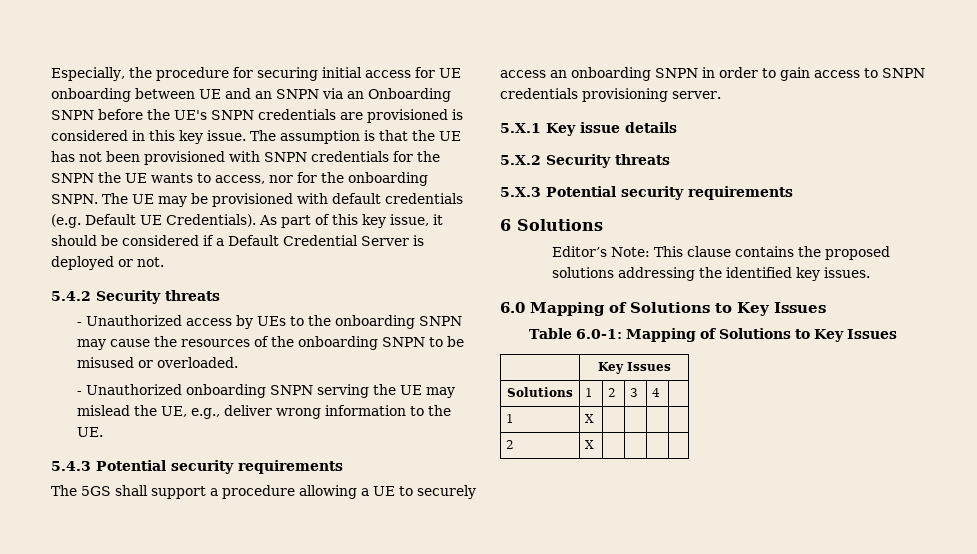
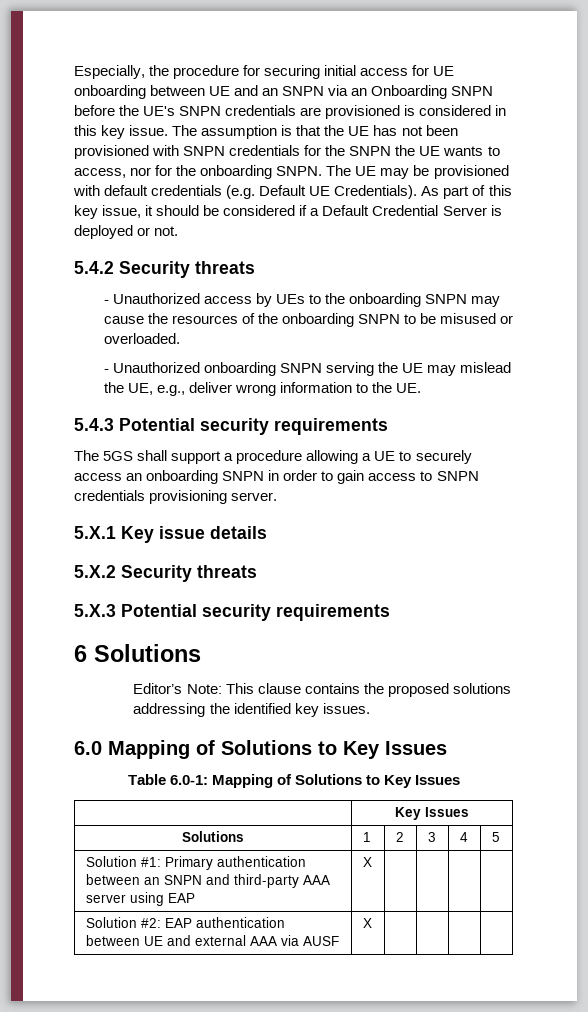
- Solutions | 1 | 2 | 3 | 4 |
- 1 | X | | | |
- 2 | X | | | |
+ Solutions | 1 | 2 | 3 | 4 | 5
+ Solution #1: Primary authentication between an SNPN and third-party AAA server using EAP | X | | | |
+ Solution #2: EAP authentication between UE and external AAA via AUSF | X | | | |

